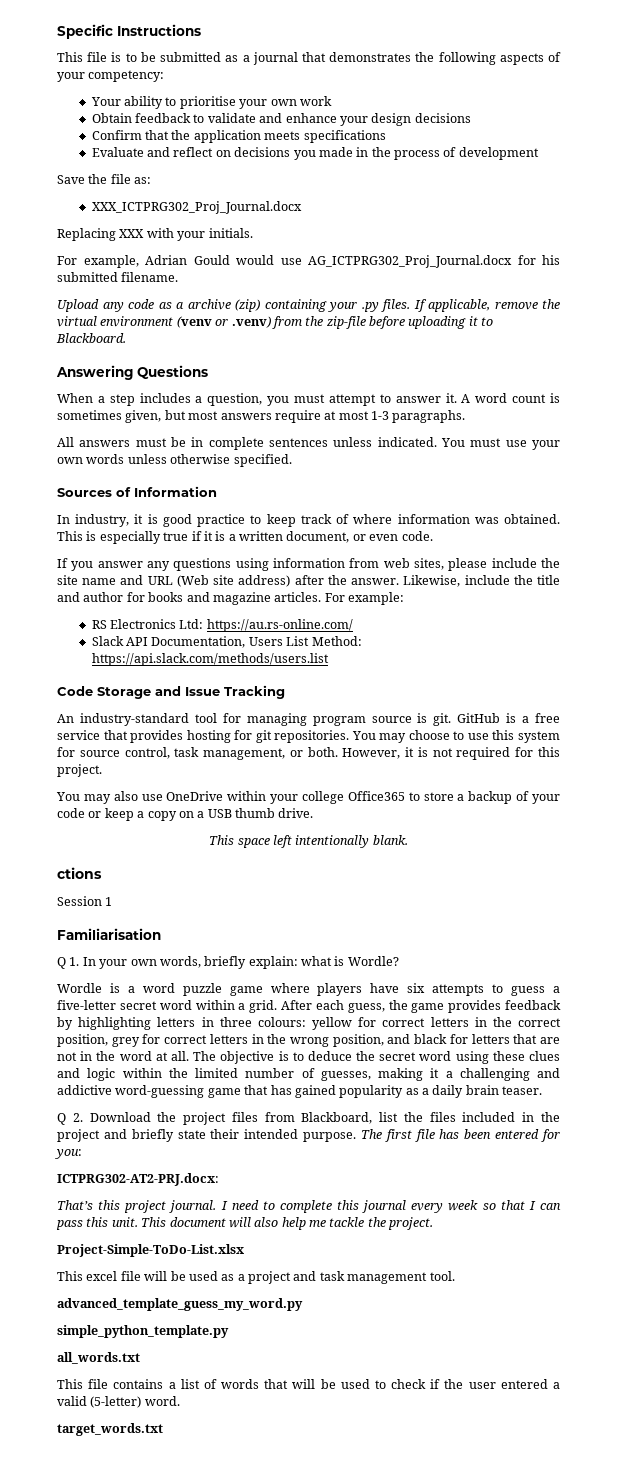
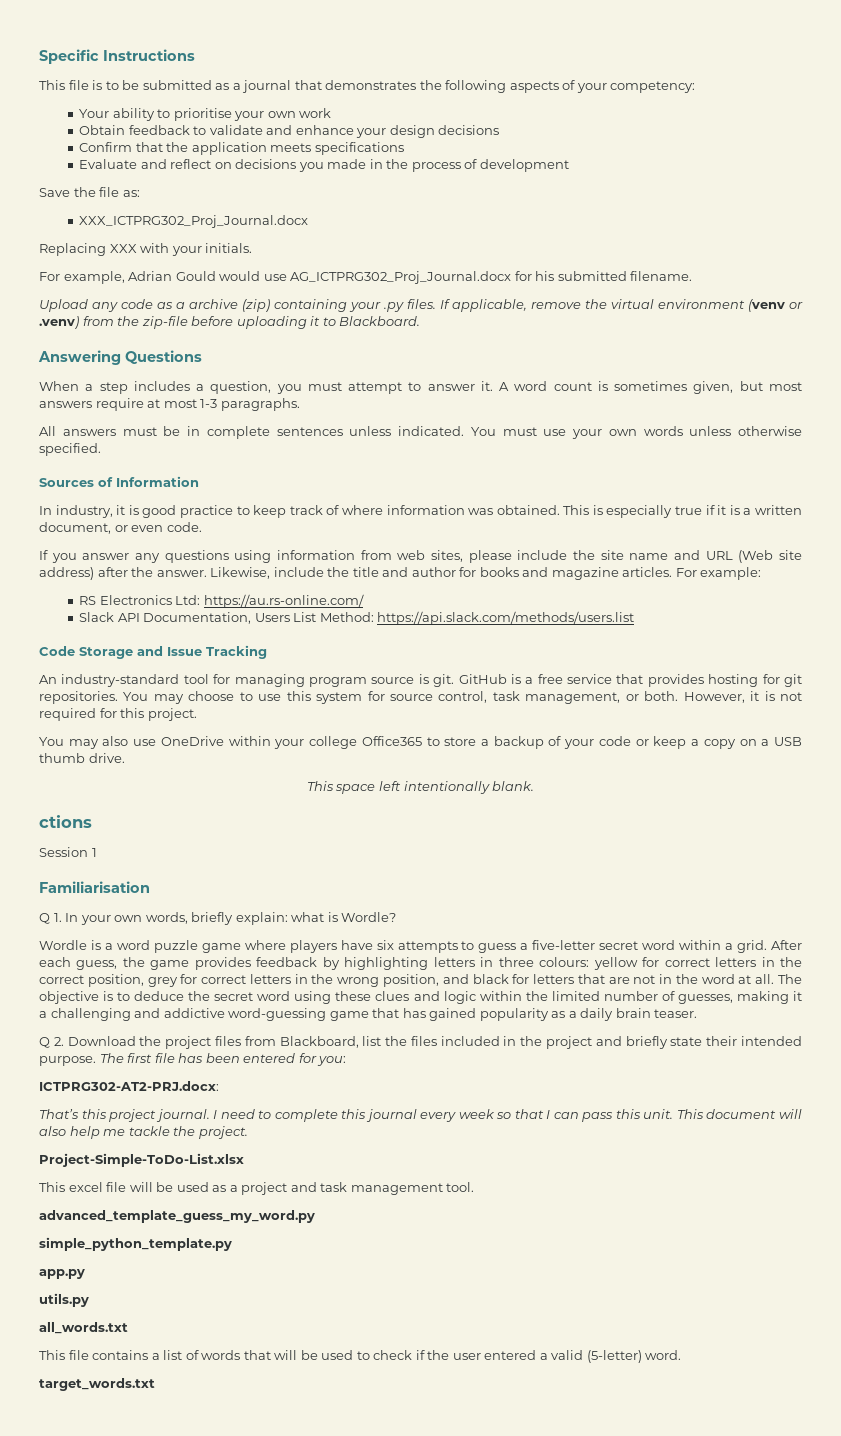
+ app.py
+ utils.py

